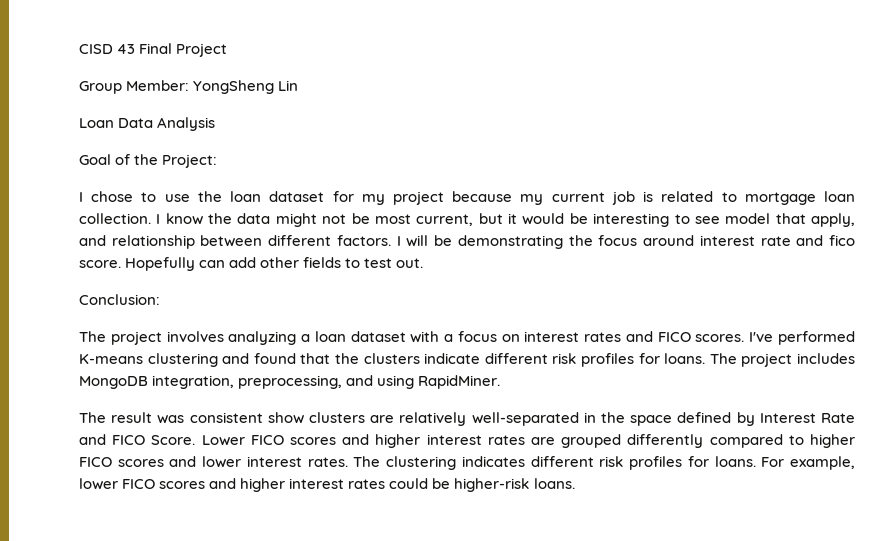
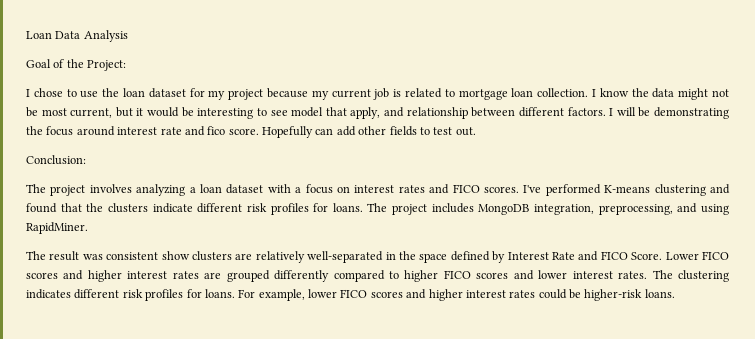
- CISD 43 Final Project
- Group Member: YongSheng Lin

